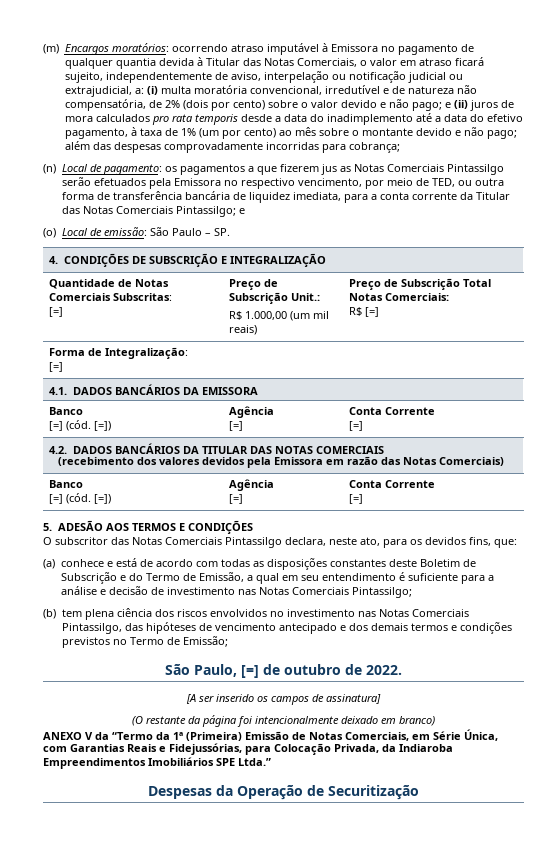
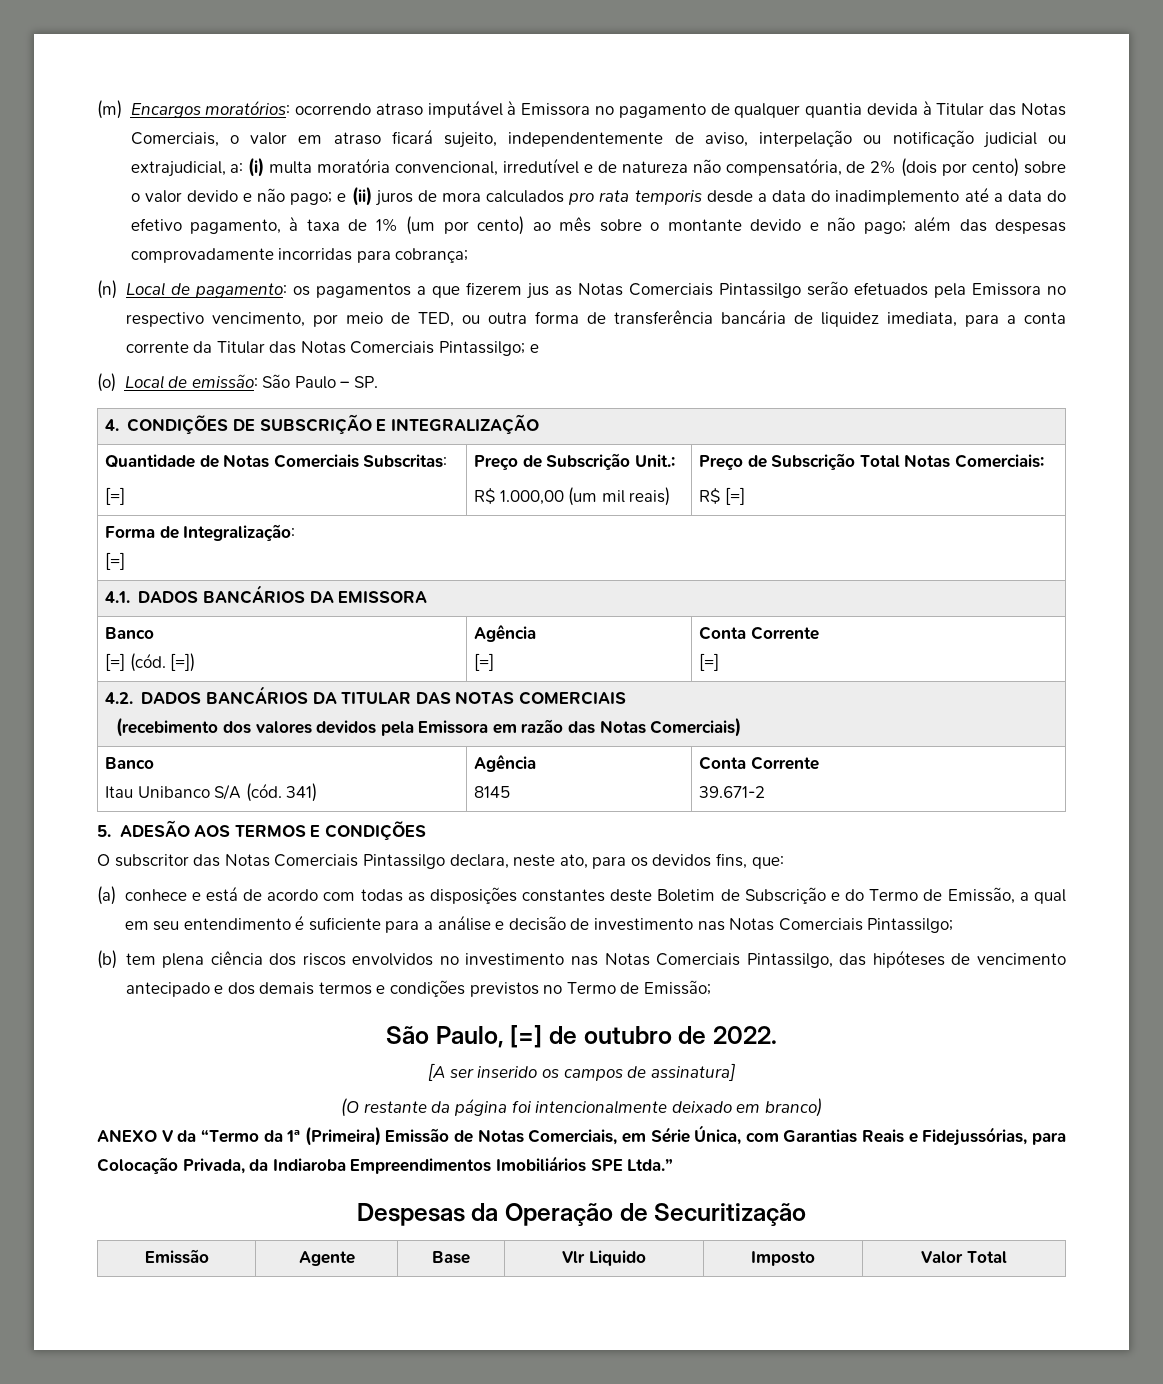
  4.2. DADOS BANCÁRIOS DA TITULAR DAS NOTAS COMERCIAIS
  (recebimento dos valores devidos pela Emissora em razão das Notas Comerciais)
  Banco
- [=] (cód. [=]) | Agência
- [=] | Conta Corrente
- [=]
+ Itau Unibanco S/A (cód. 341) | Agência
+ 8145 | Conta Corrente
+ 39.671-2
+ Emissão | Agente | Base | Vlr Liquido | Imposto | Valor Total

